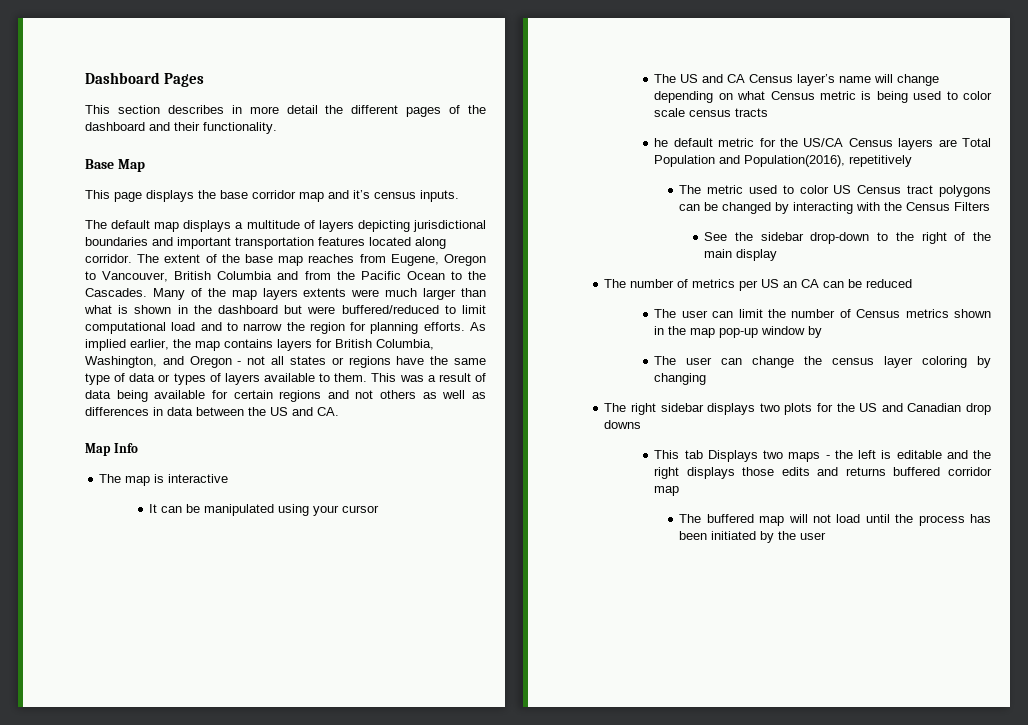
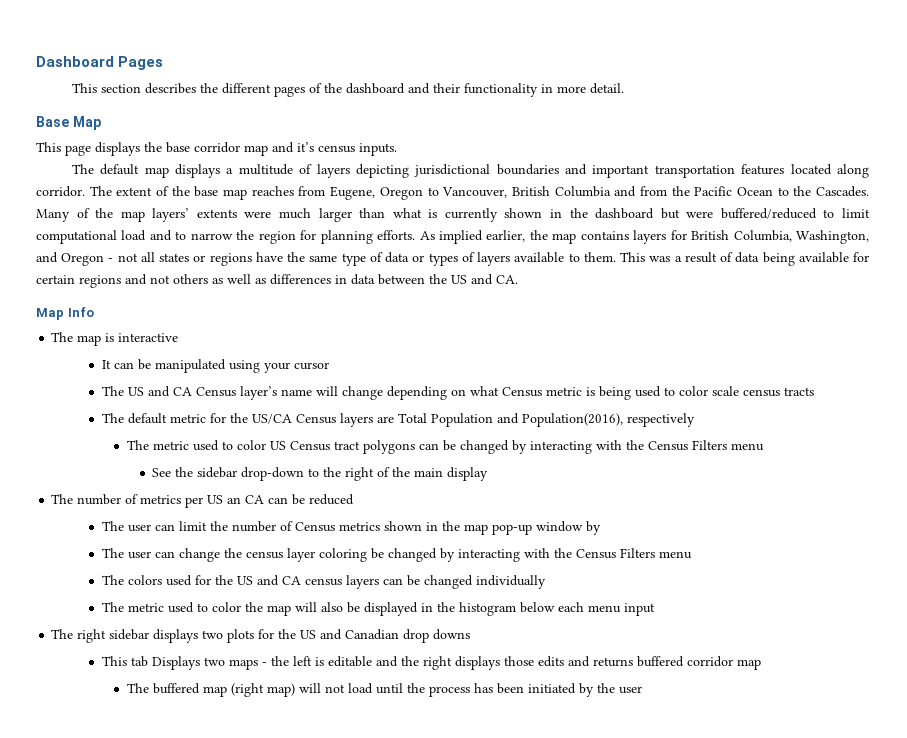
- This section describes in more detail the different pages of the dashboard and their functionality.
+ This section describes the different pages of the dashboard and their functionality in more detail.
- Many of the map layers extents were much larger than what is shown in the dashboard but were buffered/reduced to limit computational load and to narrow the region for planning efforts.
+ Many of the map layers’ extents were much larger than what is currently shown in the dashboard but were buffered/reduced to limit computational load and to narrow the region for planning efforts.
- he default metric for the US/CA Census layers are Total Population and Population(2016), repetitively
+ The default metric for the US/CA Census layers are Total Population and Population(2016), respectively
- The metric used to color US Census tract polygons can be changed by interacting with the Census Filters
+ The metric used to color US Census tract polygons can be changed by interacting with the Census Filters menu
- The user can change the census layer coloring by changing
+ The user can change the census layer coloring be changed by interacting with the Census Filters menu
+ The colors used for the US and CA census layers can be changed individually
+ The metric used to color the map will also be displayed in the histogram below each menu input
- The buffered map will not load until the process has been initiated by the user
+ The buffered map (right map) will not load until the process has been initiated by the user

